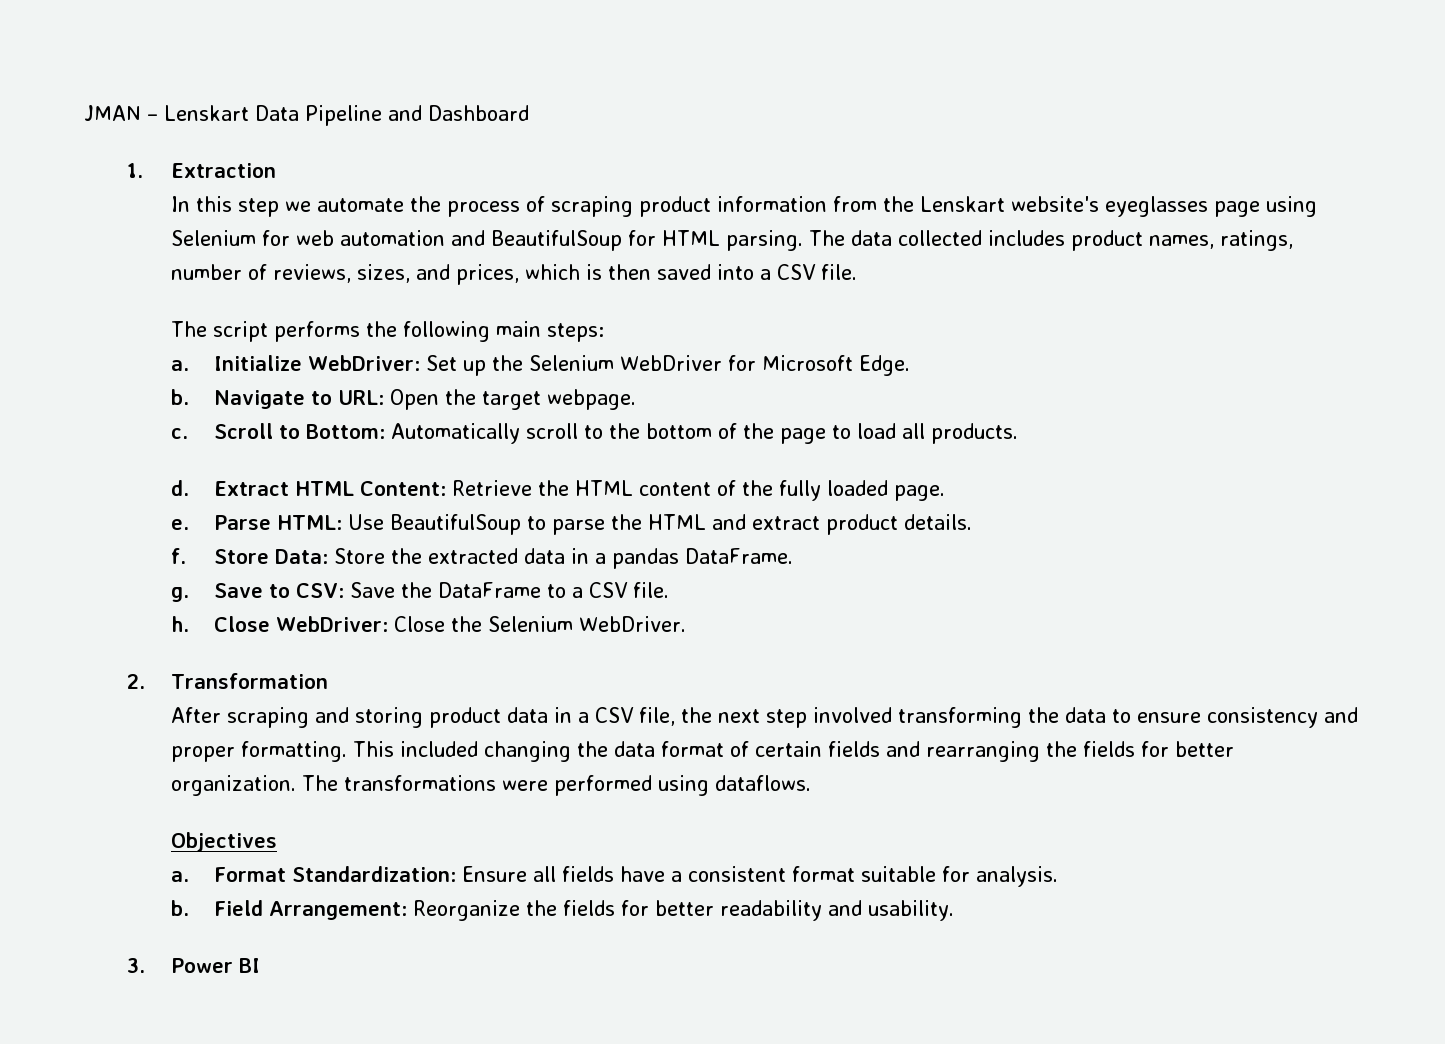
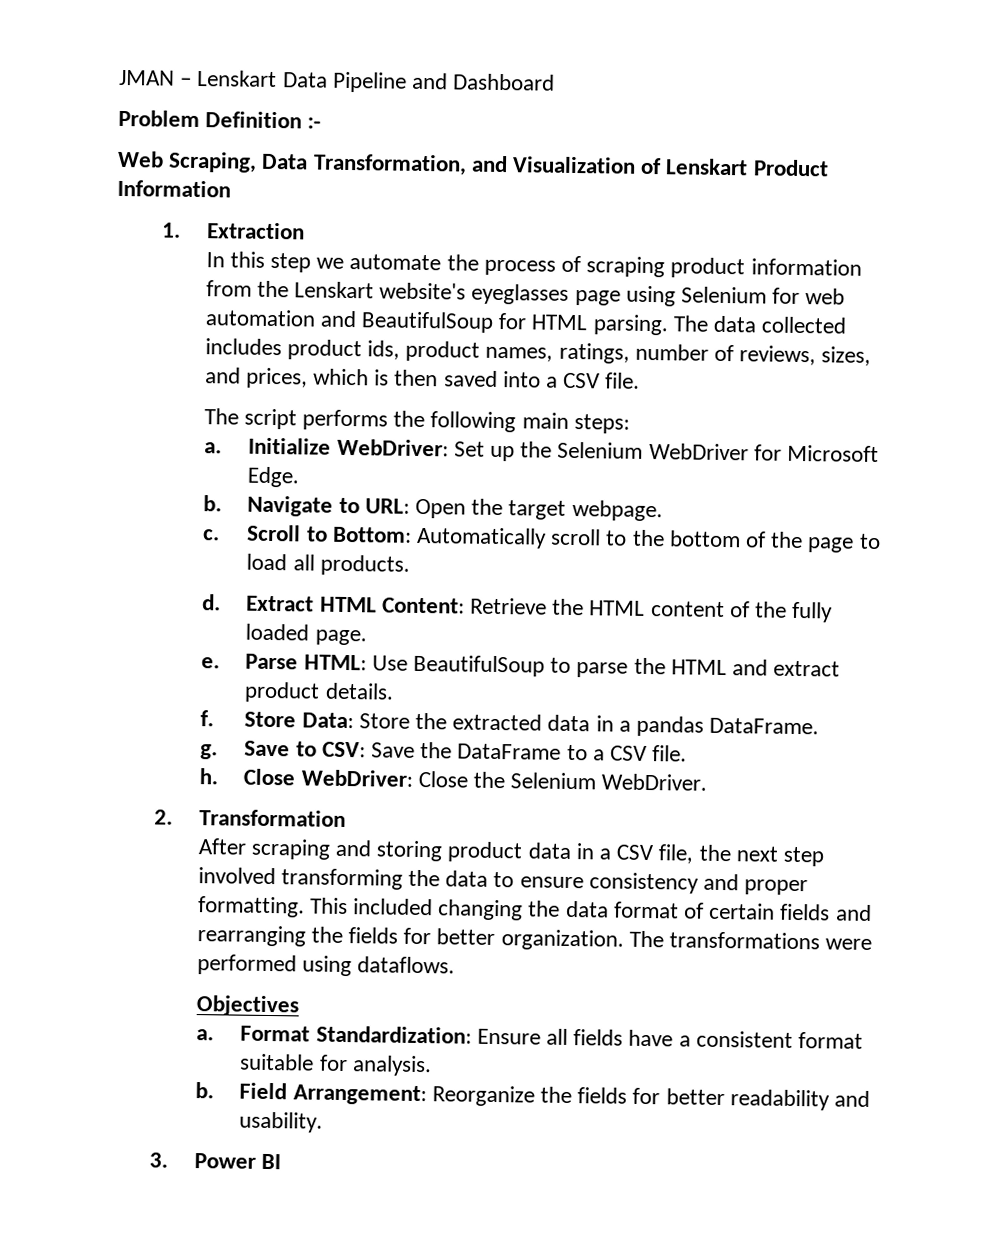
+ Problem Definition :-
+ Web Scraping, Data Transformation, and Visualization of Lenskart Product Information
- The data collected includes product names, ratings, number of reviews, sizes, and prices, which is then saved into a CSV file.
+ The data collected includes product ids, product names, ratings, number of reviews, sizes, and prices, which is then saved into a CSV file.

